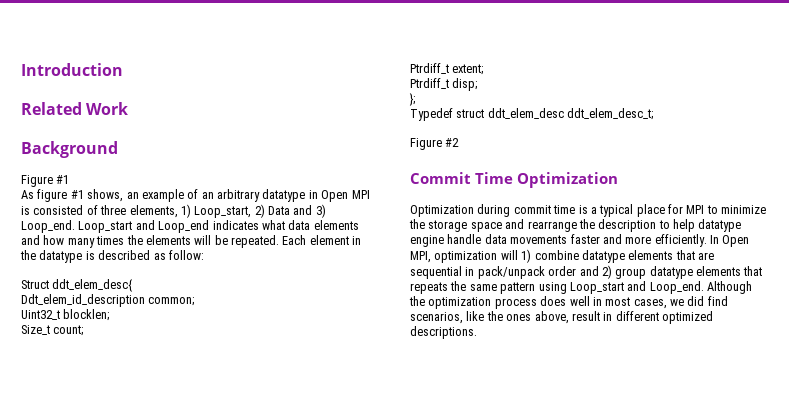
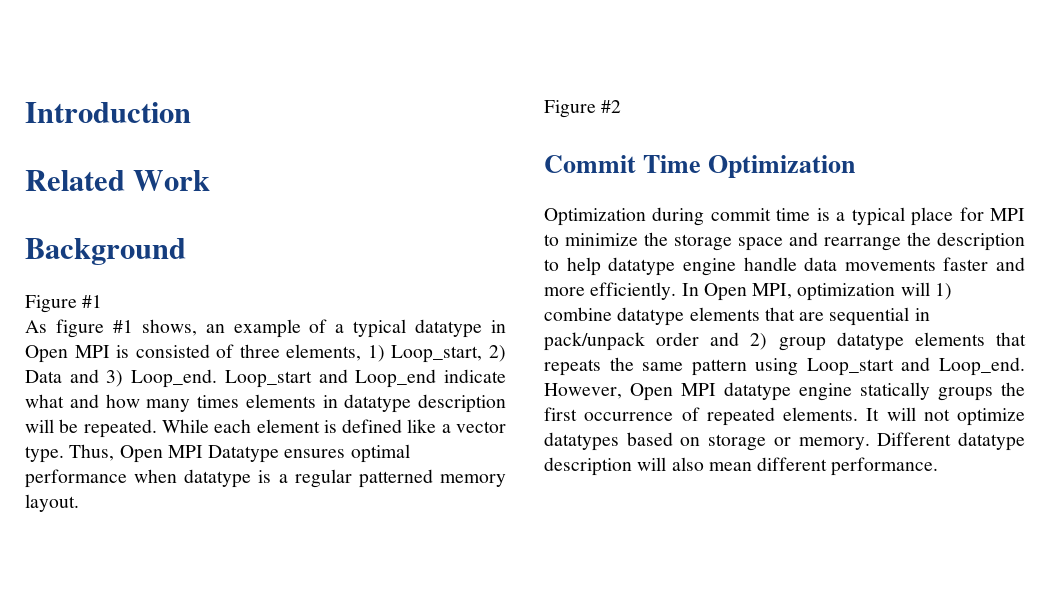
- As figure #1 shows, an example of an arbitrary datatype in Open MPI is consisted of three elements, 1) Loop_start, 2) Data and 3) Loop_end.
+ As figure #1 shows, an example of a typical datatype in Open MPI is consisted of three elements, 1) Loop_start, 2) Data and 3) Loop_end.
- Loop_start and Loop_end indicates what data elements and how many times the elements will be repeated. Each element in the datatype is described as follow:
- Struct ddt_elem_desc{
- Ddt_elem_id_description common;
- Uint32_t blocklen;
- Size_t count;
- Ptrdiff_t extent;
- Ptrdiff_t disp;
- };
- Typedef struct ddt_elem_desc ddt_elem_desc_t;
+ Loop_start and Loop_end indicate what and how many times elements in datatype description will be repeated. While each element is defined like a vector type. Thus, Open MPI Datatype ensures optimal performance when datatype is a regular patterned memory layout.
- Although the optimization process does well in most cases, we did find scenarios, like the ones above, result in different optimized descriptions.
+ However, Open MPI datatype engine statically groups the first occurrence of repeated elements. It will not optimize datatypes based on storage or memory. Different datatype description will also mean different performance.

